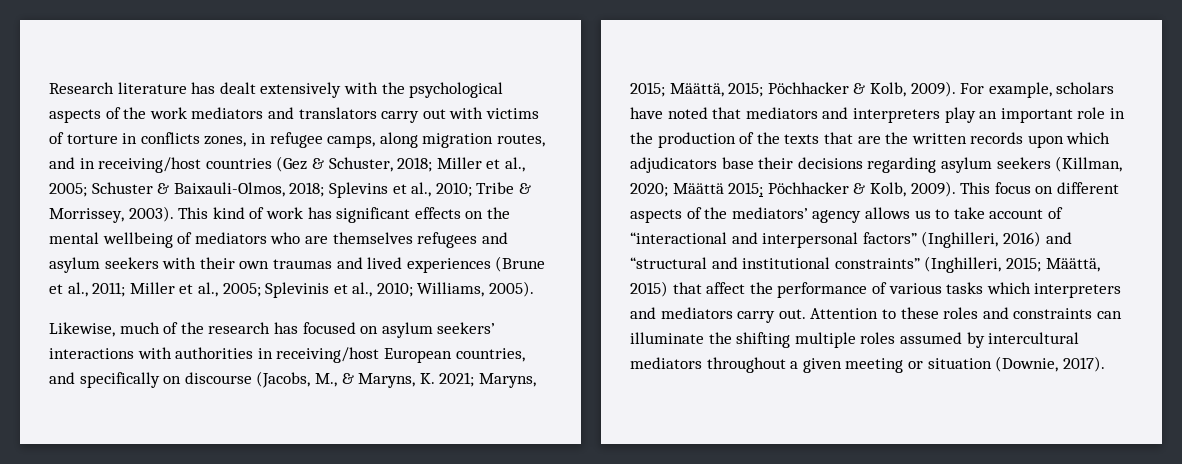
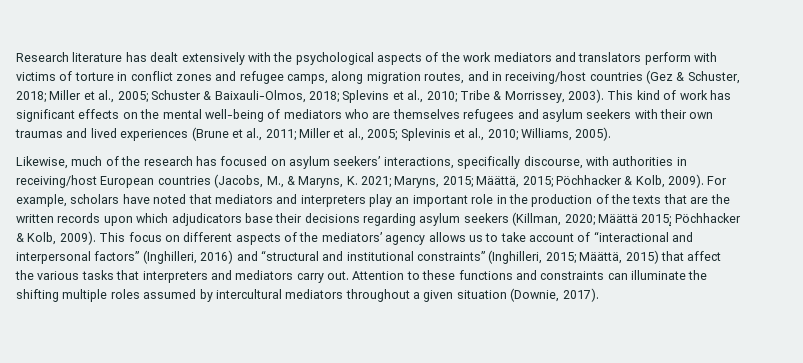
- Research literature has dealt extensively with the psychological aspects of the work mediators and translators carry out with victims of torture in conflicts zones, in refugee camps, along migration routes, and in receiving/host countries (Gez & Schuster, 2018; Miller et al., 2005; Schuster & Baixauli-Olmos, 2018; Splevins et al., 2010; Tribe & Morrissey, 2003).
+ Research literature has dealt extensively with the psychological aspects of the work mediators and translators perform with victims of torture in conflict zones and refugee camps, along migration routes, and in receiving/host countries (Gez & Schuster, 2018; Miller et al., 2005; Schuster & Baixauli-Olmos, 2018; Splevins et al., 2010; Tribe & Morrissey, 2003).
- This kind of work has significant effects on the mental wellbeing of mediators who are themselves refugees and asylum seekers with their own traumas and lived experiences (Brune et al., 2011; Miller et al., 2005; Splevinis et al., 2010; Williams, 2005).
+ This kind of work has significant effects on the mental well-being of mediators who are themselves refugees and asylum seekers with their own traumas and lived experiences (Brune et al., 2011; Miller et al., 2005; Splevinis et al., 2010; Williams, 2005).
- Likewise, much of the research has focused on asylum seekers’ interactions with authorities in receiving/host European countries, and specifically on discourse (Jacobs, M., & Maryns, K. 2021; Maryns, 2015; Määttä, 2015; Pöchhacker & Kolb, 2009).
+ Likewise, much of the research has focused on asylum seekers’ interactions, specifically discourse, with authorities in receiving/host European countries (Jacobs, M., & Maryns, K. 2021; Maryns, 2015; Määttä, 2015; Pöchhacker & Kolb, 2009).
- This focus on different aspects of the mediators’ agency allows us to take account of “interactional and interpersonal factors” (Inghilleri, 2016) and “structural and institutional constraints” (Inghilleri, 2015; Määttä, 2015) that affect the performance of various tasks which interpreters and mediators carry out.
+ This focus on different aspects of the mediators’ agency allows us to take account of “interactional and interpersonal factors” (Inghilleri, 2016) and “structural and institutional constraints” (Inghilleri, 2015; Määttä, 2015) that affect the various tasks that interpreters and mediators carry out.
- Attention to these roles and constraints can illuminate the shifting multiple roles assumed by intercultural mediators throughout a given meeting or situation (Downie, 2017).
+ Attention to these functions and constraints can illuminate the shifting multiple roles assumed by intercultural mediators throughout a given situation (Downie, 2017).

